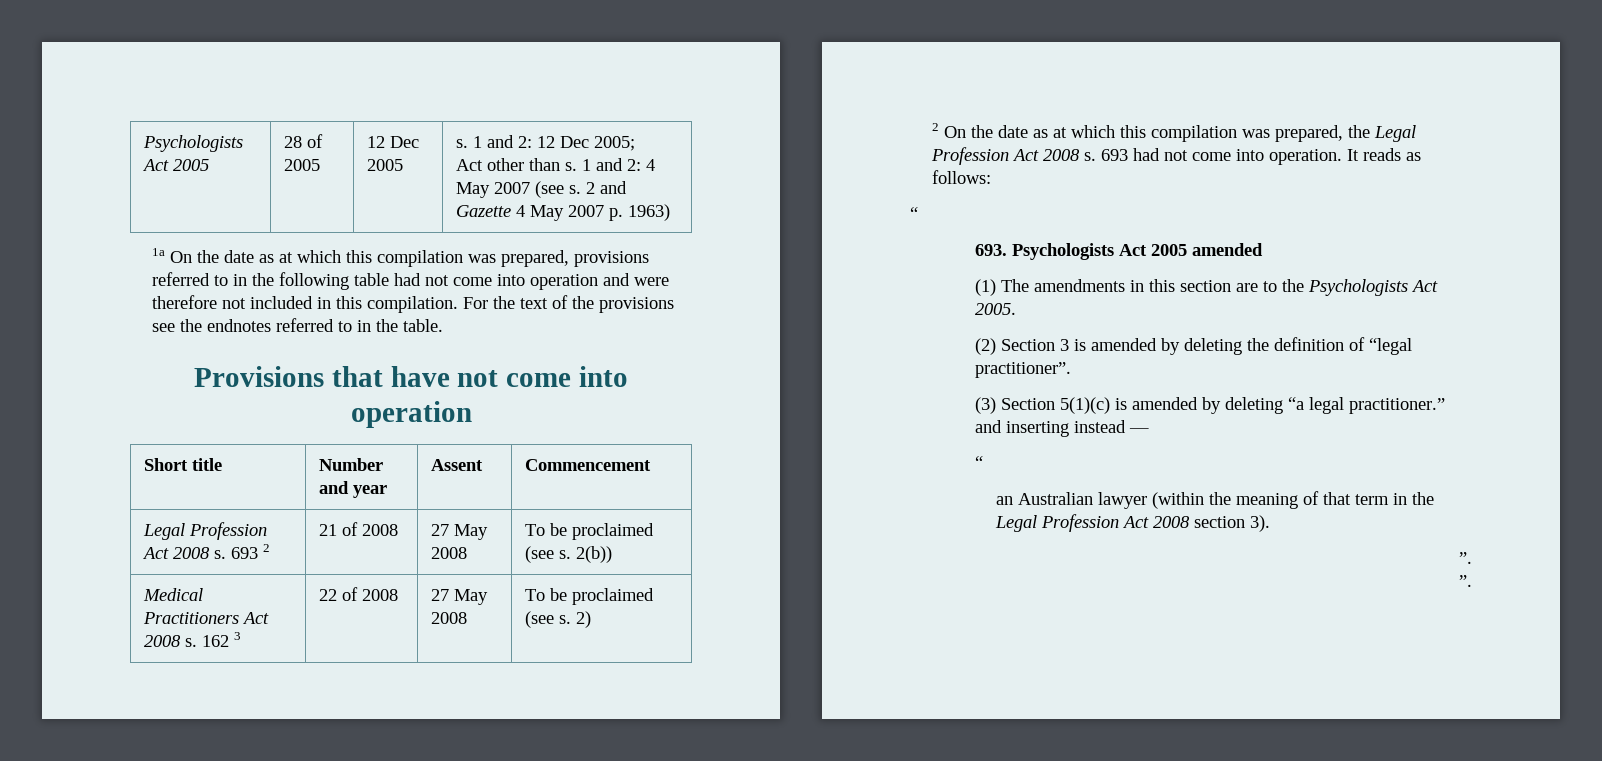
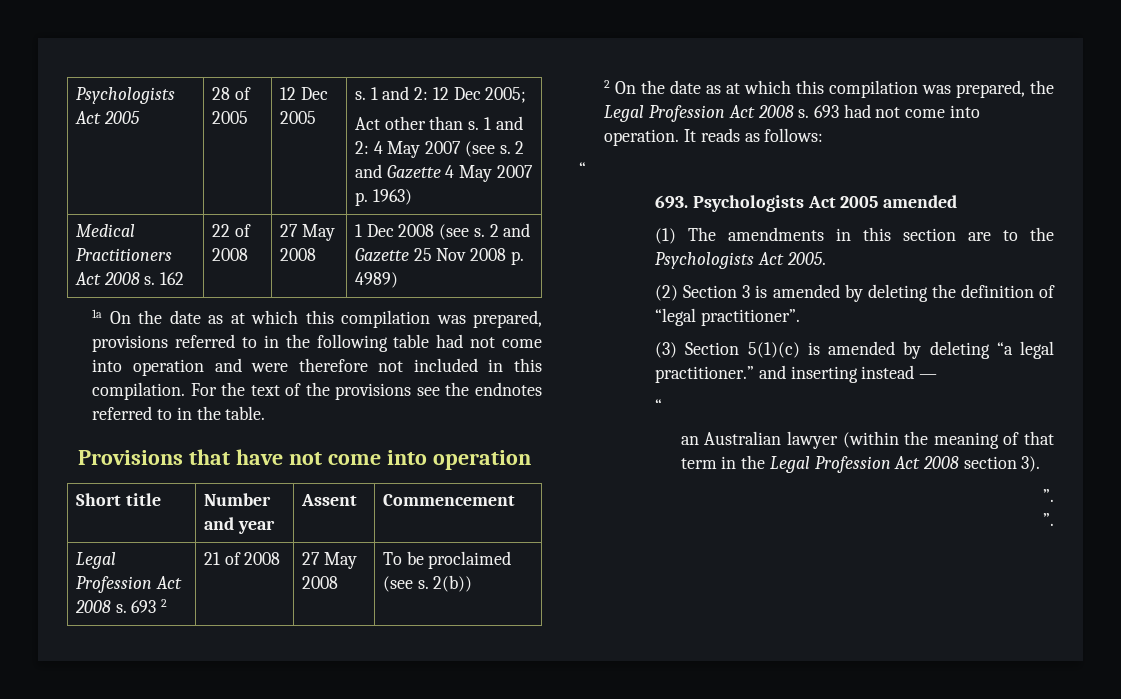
+ Medical Practitioners Act 2008 s. 162 | 22 of 2008 | 27 May 2008 | 1 Dec 2008 (see s. 2 and Gazette 25 Nov 2008 p. 4989)
- Medical Practitioners Act 2008 s. 162 3 | 22 of 2008 | 27 May 2008 | To be proclaimed (see s. 2)

